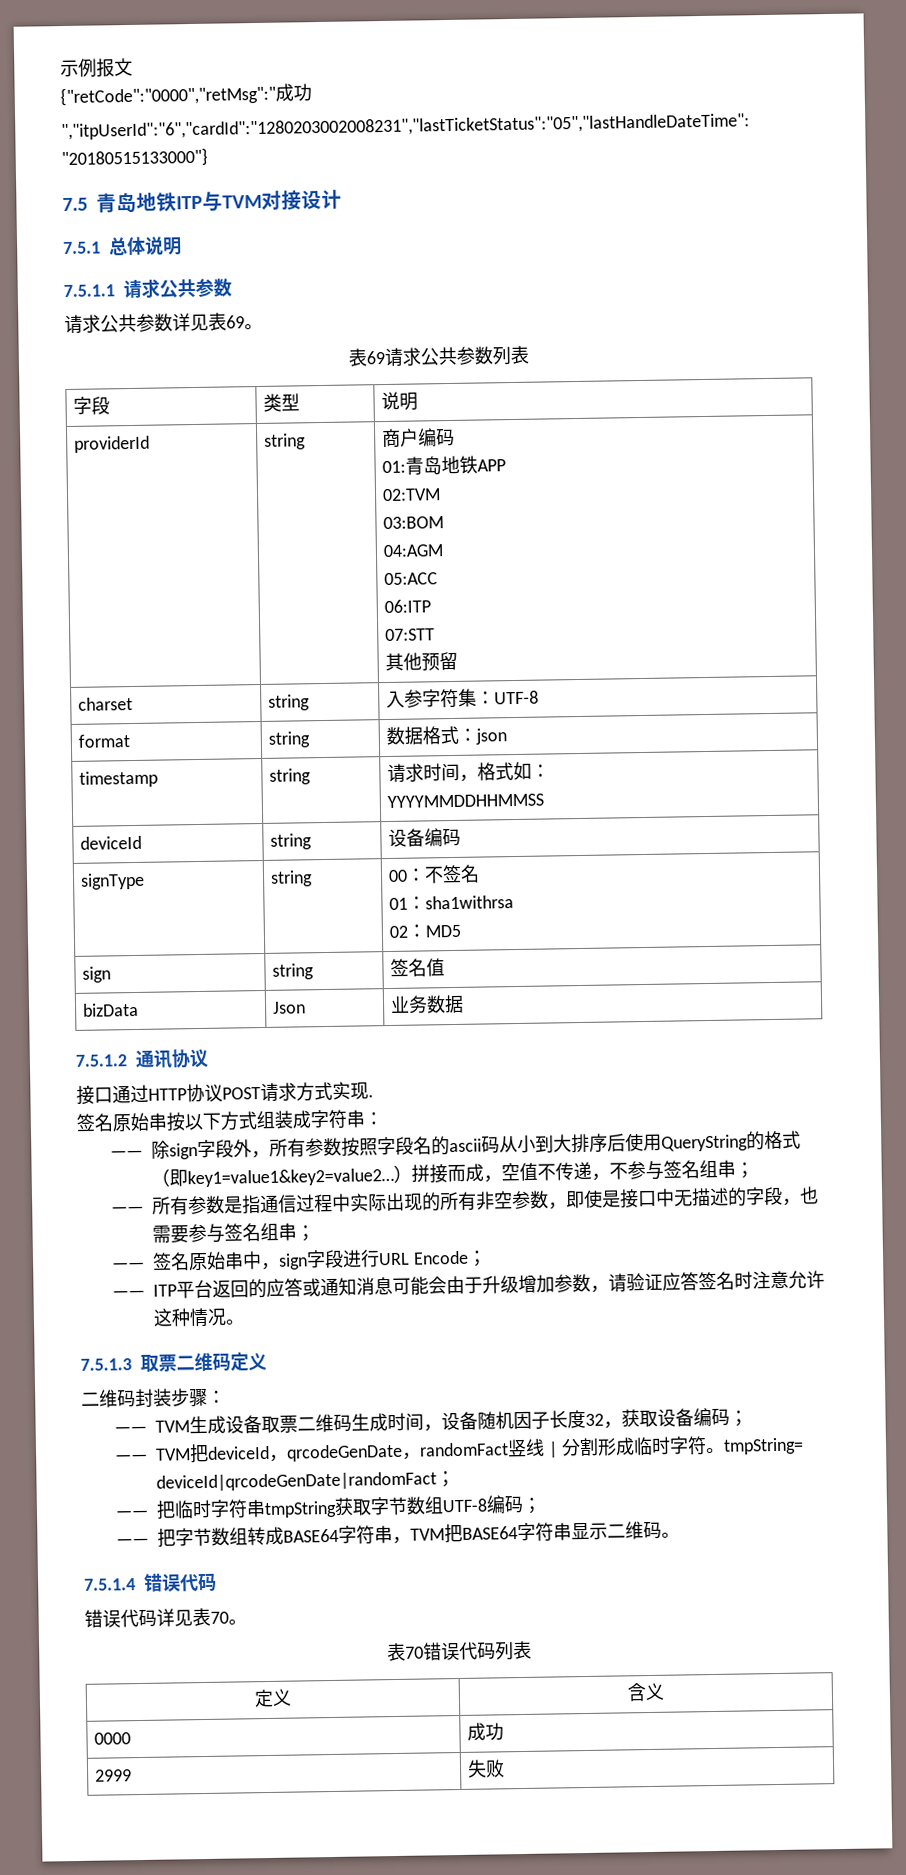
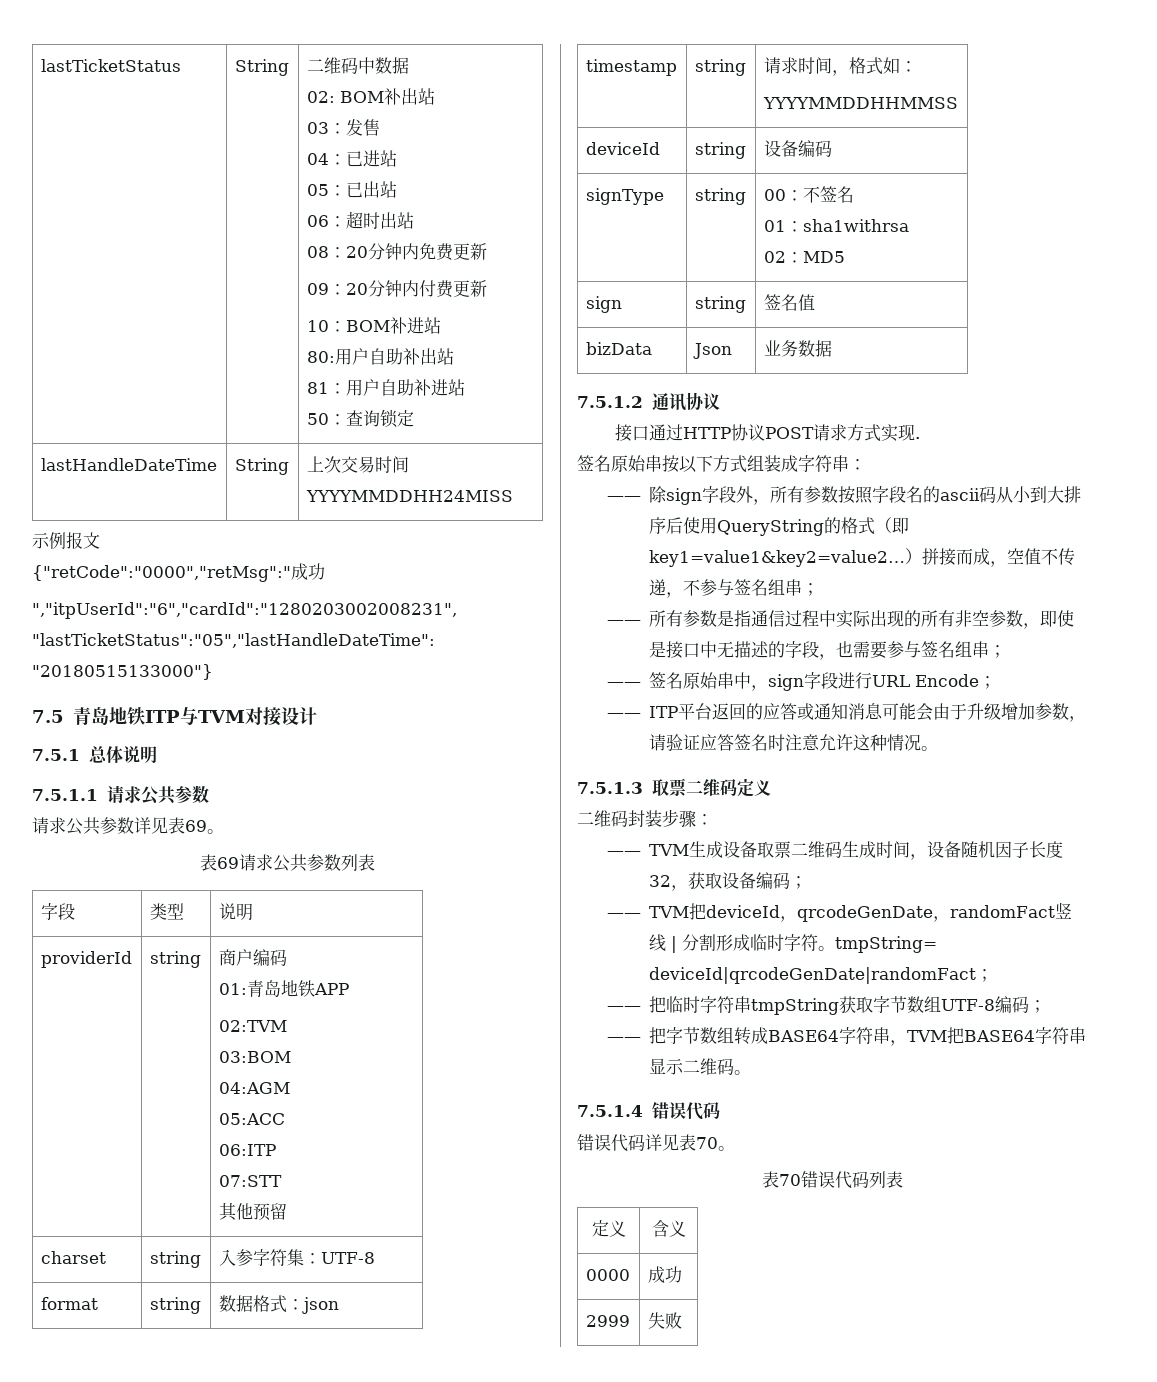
+ lastTicketStatus | String | 二维码中数据
+ 02: BOM补出站
+ 03：发售
+ 04：已进站
+ 05：已出站
+ 06：超时出站
+ 08：20分钟内免费更新
+ 09：20分钟内付费更新
+ 10：BOM补进站
+ 80:用户自助补出站
+ 81：用户自助补进站
+ 50：查询锁定
+ lastHandleDateTime | String | 上次交易时间YYYYMMDDHH24MISS

